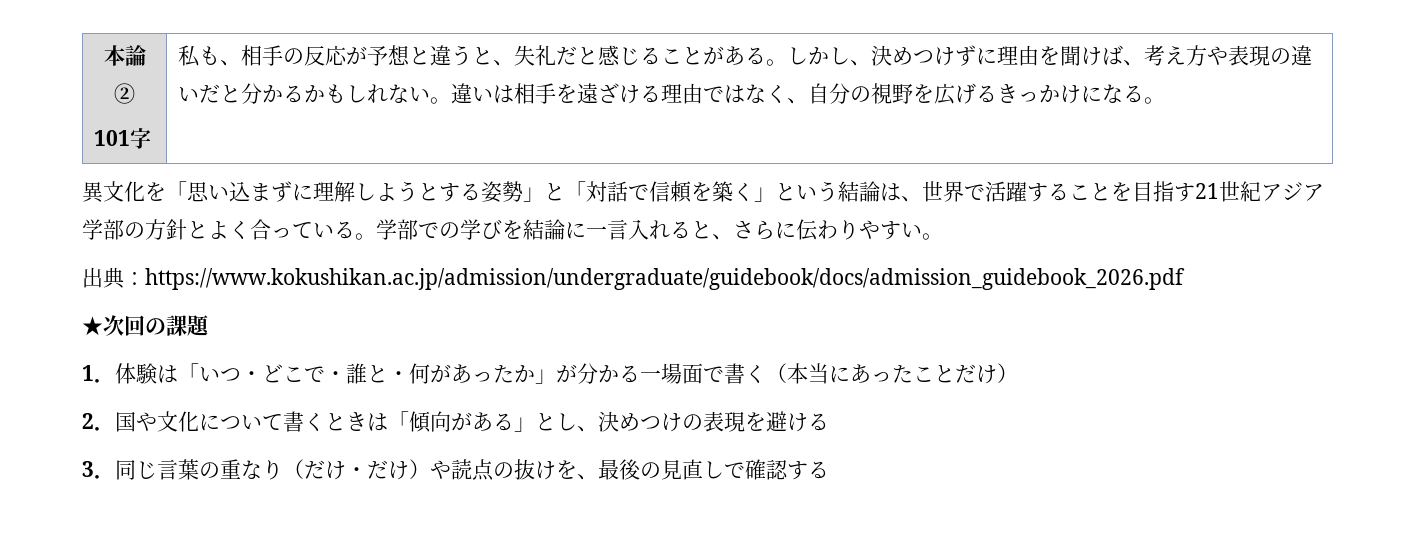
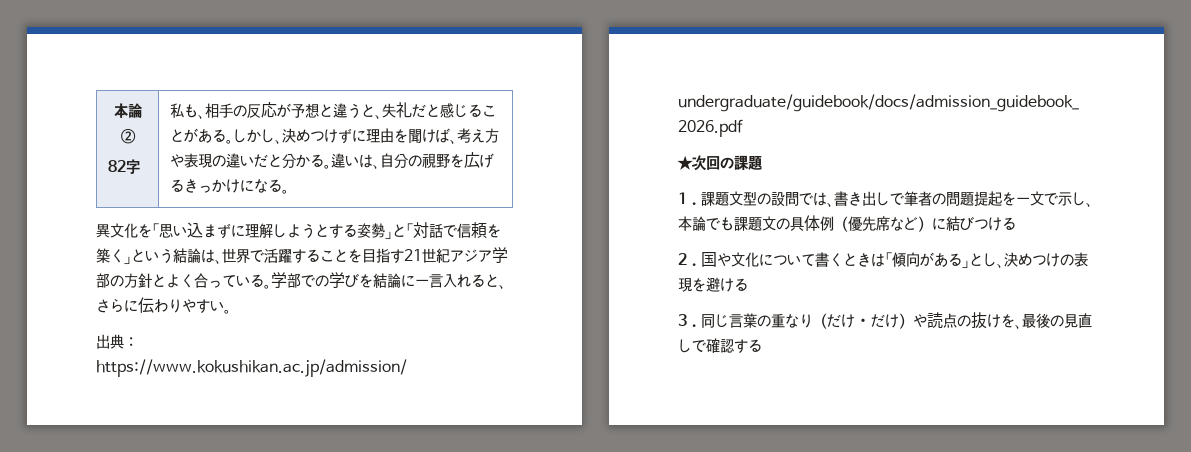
- 101字
+ 82字
- しかし、決めつけずに理由を聞けば、考え方や表現の違いだと分かるかもしれない。違いは相手を遠ざける理由ではなく、自分の視野を広げるきっかけになる。
+ しかし、決めつけずに理由を聞けば、考え方や表現の違いだと分かる。違いは、自分の視野を広げるきっかけになる。
- 1．体験は「いつ・どこで・誰と・何があったか」が分かる一場面で書く（本当にあったことだけ）
+ 1．課題文型の設問では、書き出しで筆者の問題提起を一文で示し、本論でも課題文の具体例（優先席など）に結びつける

